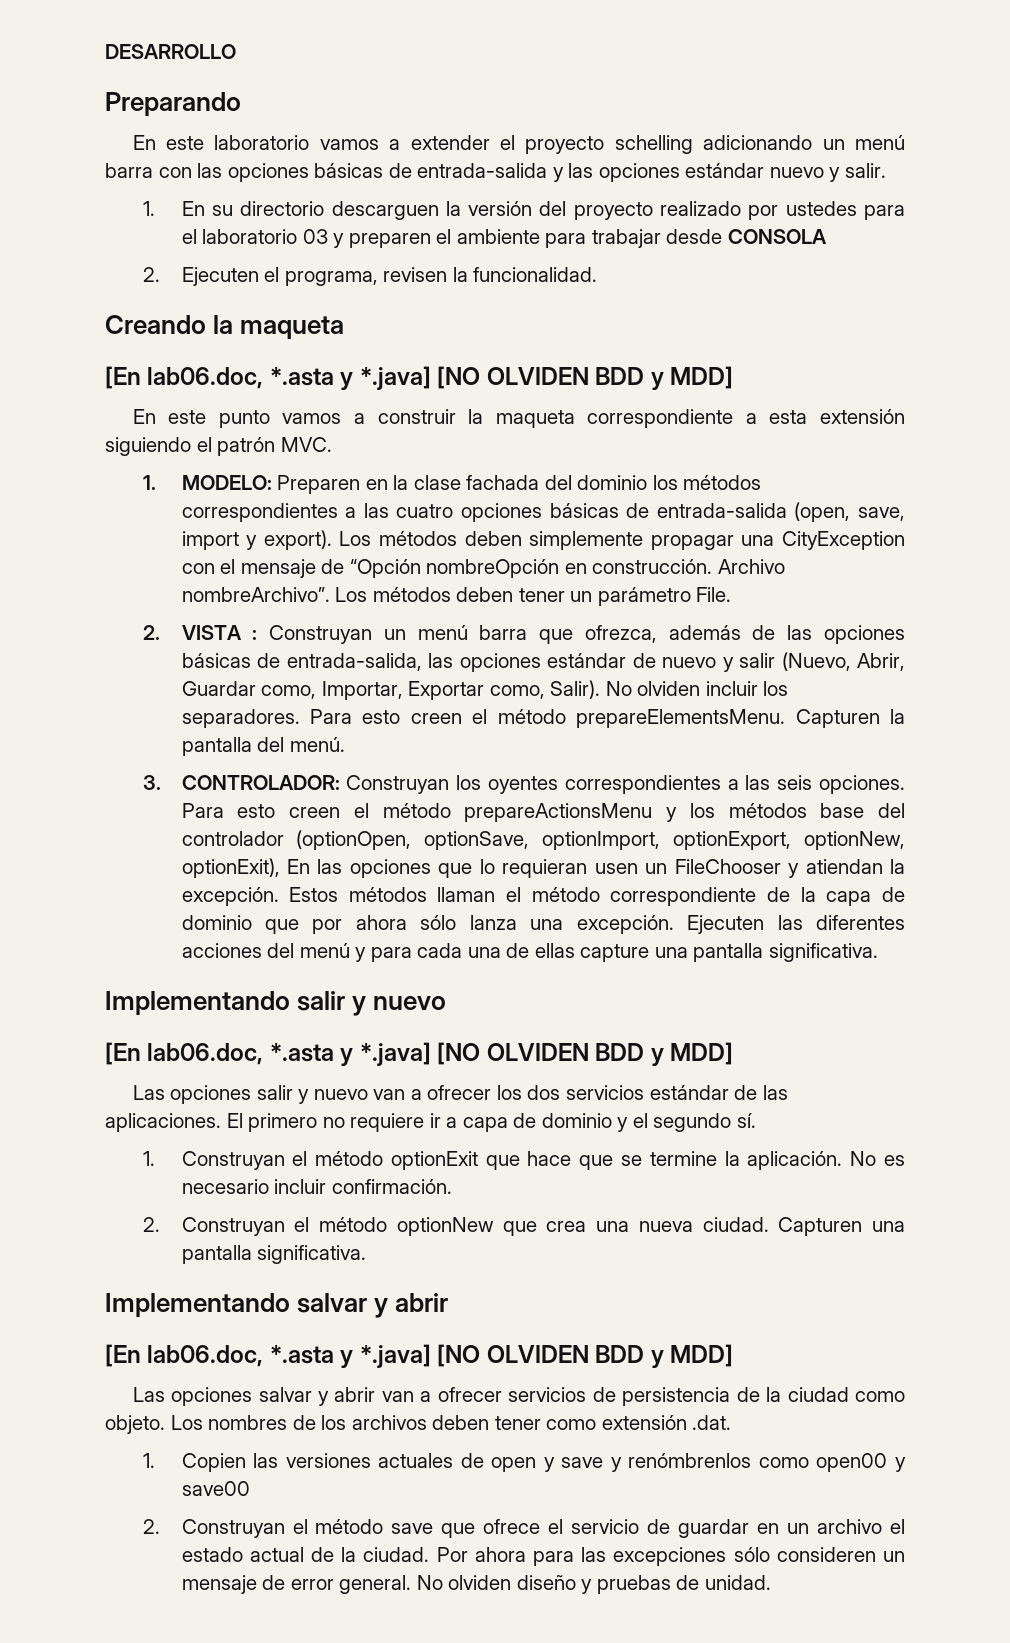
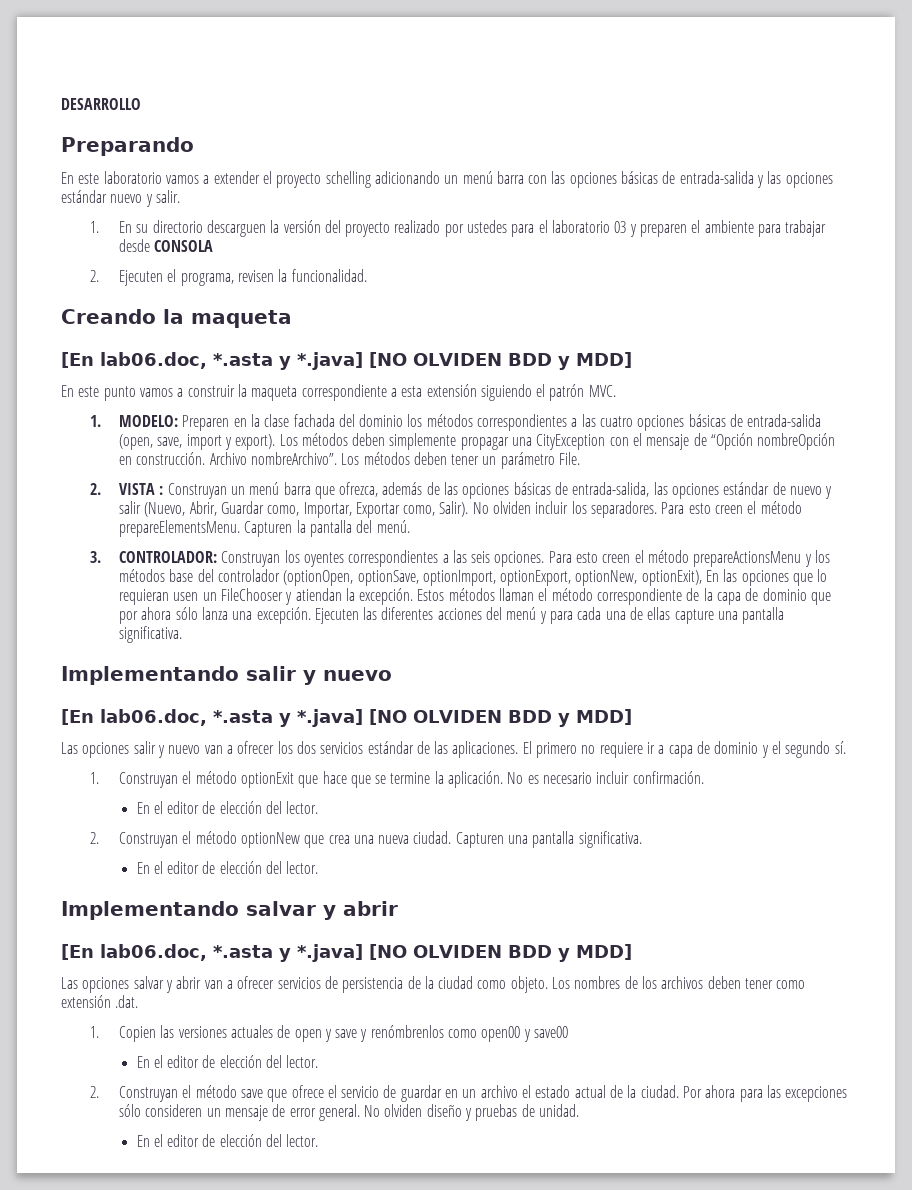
  No es necesario incluir confirmación.
+ En el editor de elección del lector.
  Capturen una pantalla significativa.
+ En el editor de elección del lector.
  1. Copien las versiones actuales de open y save y renómbrenlos como open00 y save00
+ En el editor de elección del lector.
  No olviden diseño y pruebas de unidad.
+ En el editor de elección del lector.

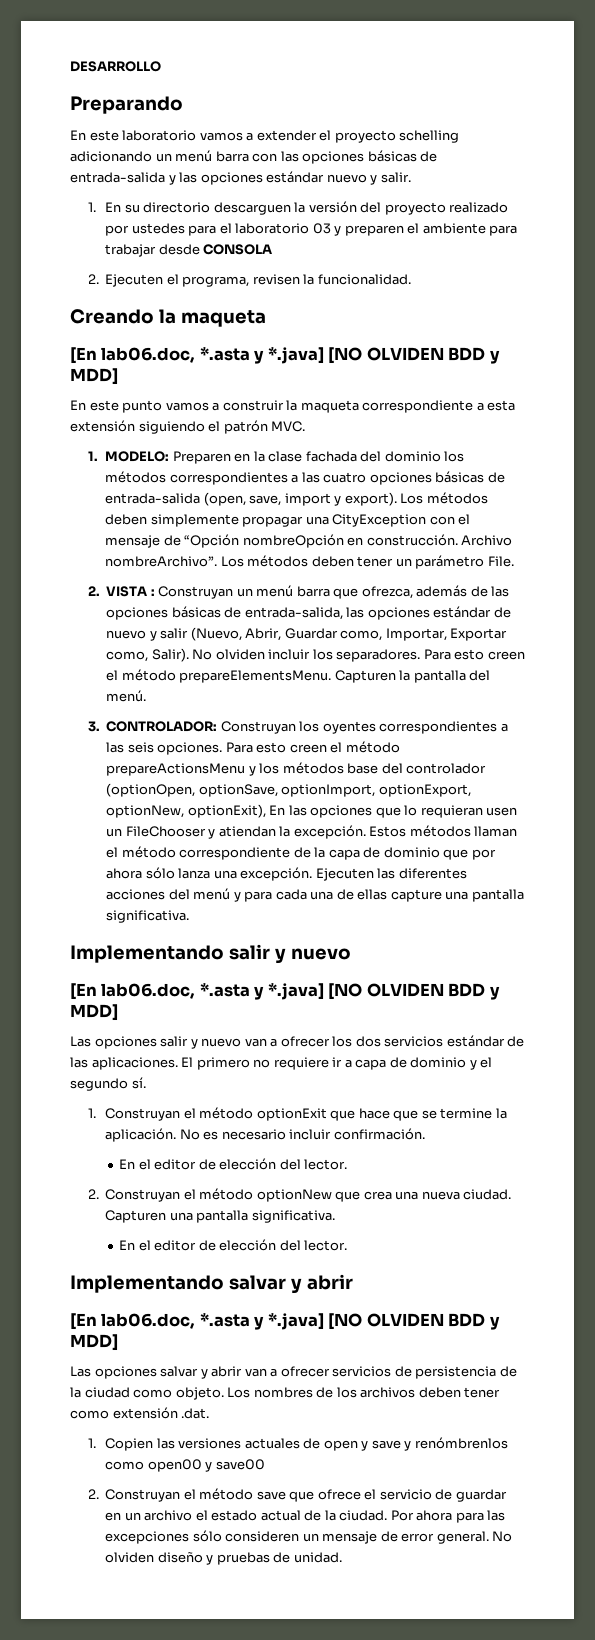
  1. Copien las versiones actuales de open y save y renómbrenlos como open00 y save00
- En el editor de elección del lector.
  No olviden diseño y pruebas de unidad.
- En el editor de elección del lector.

